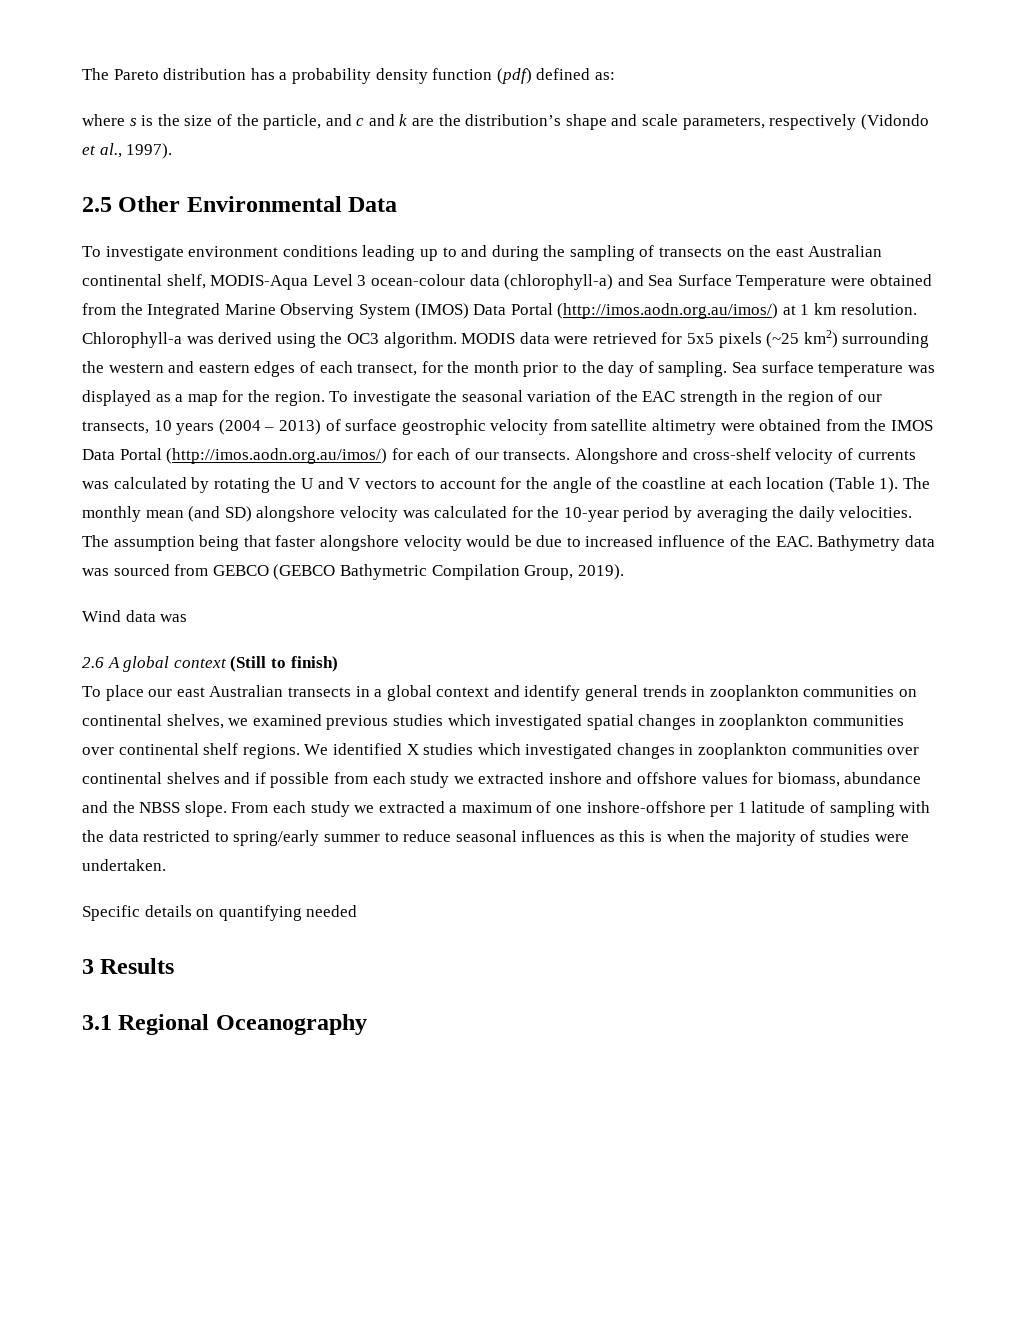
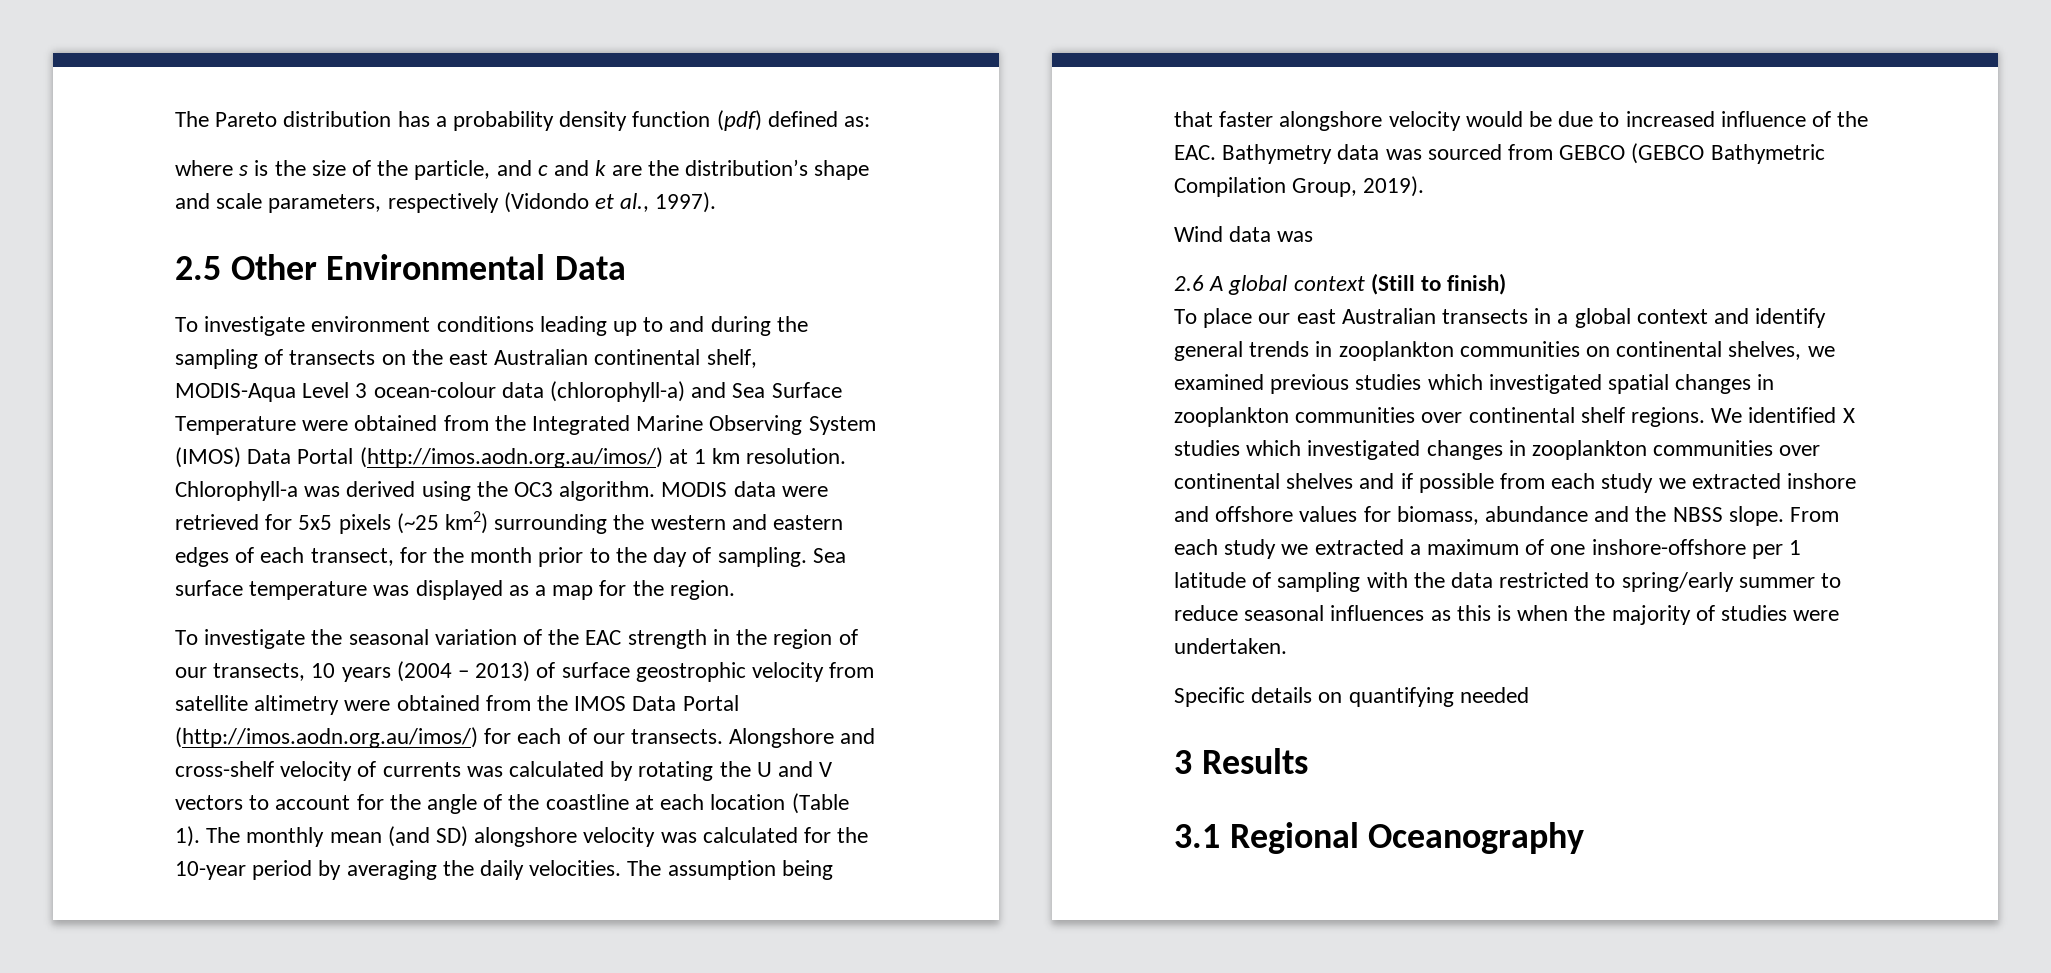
- Sea surface temperature was displayed as a map for the region. To investigate the seasonal variation of the EAC strength in the region of our transects, 10 years (2004 – 2013) of surface geostrophic velocity from satellite altimetry were obtained from the IMOS Data Portal (http://imos.aodn.org.au/imos/) for each of our transects.
+ Sea surface temperature was displayed as a map for the region.
+ To investigate the seasonal variation of the EAC strength in the region of our transects, 10 years (2004 – 2013) of surface geostrophic velocity from satellite altimetry were obtained from the IMOS Data Portal (http://imos.aodn.org.au/imos/) for each of our transects.

